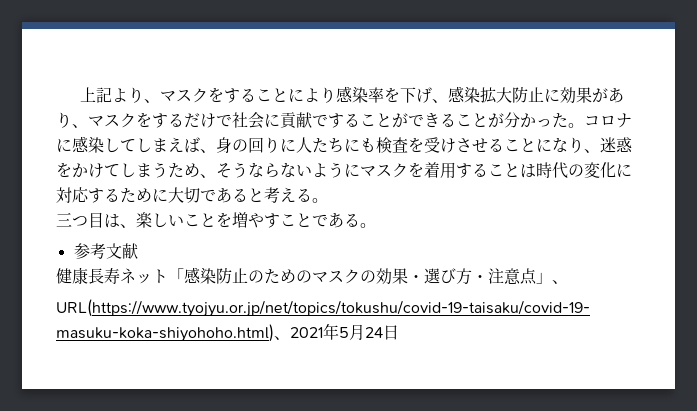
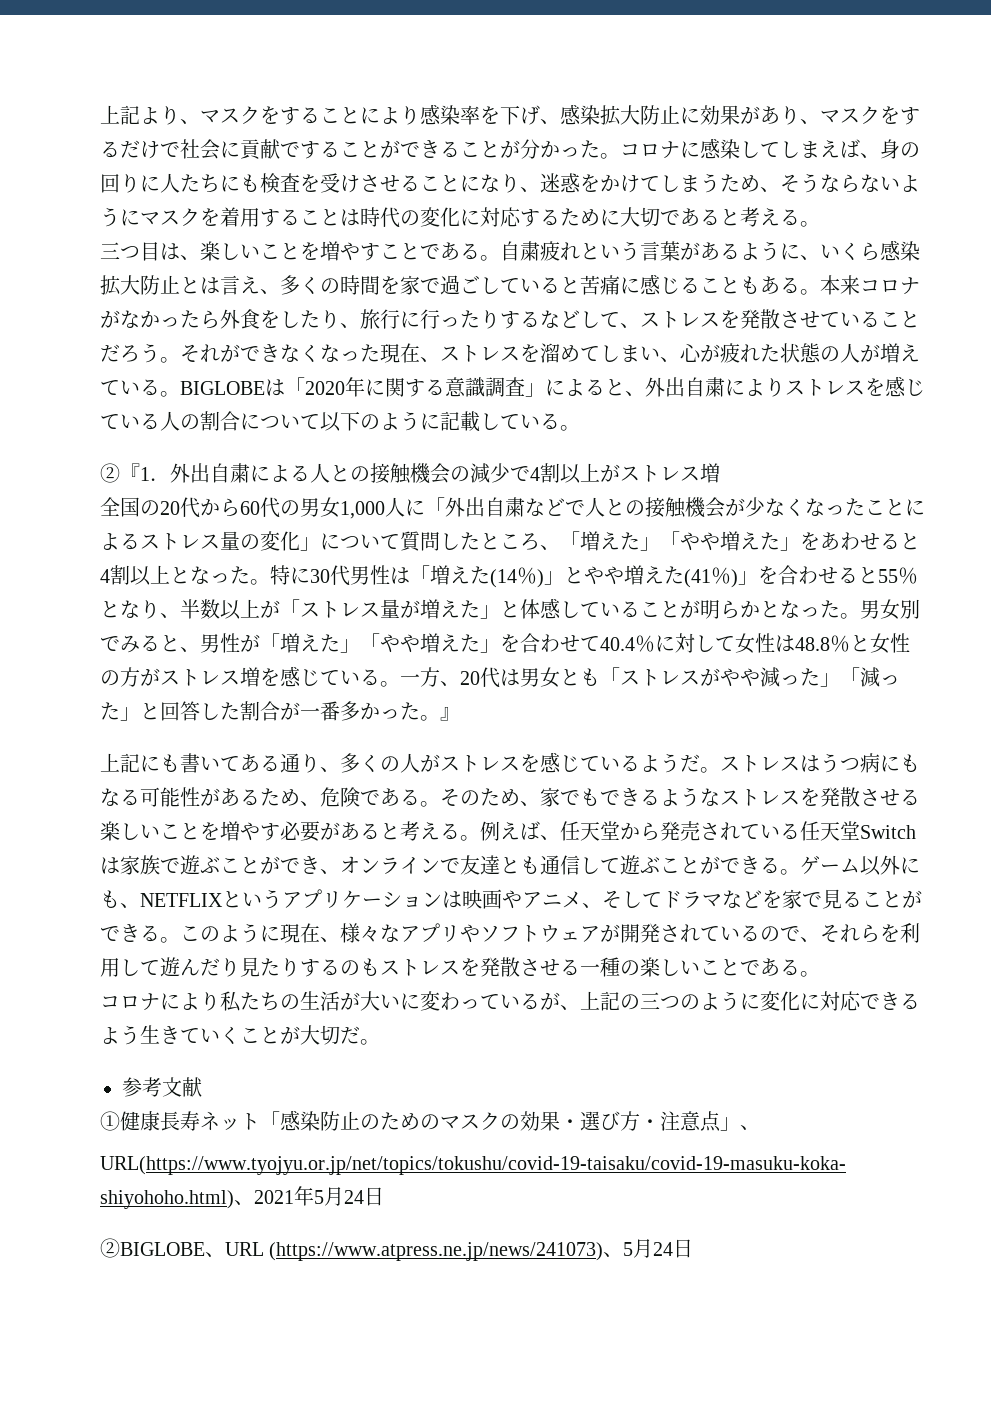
+ 自粛疲れという言葉があるように、いくら感染拡大防止とは言え、多くの時間を家で過ごしていると苦痛に感じることもある。本来コロナがなかったら外食をしたり、旅行に行ったりするなどして、ストレスを発散させていることだろう。それができなくなった現在、ストレスを溜めてしまい、心が疲れた状態の人が増えている。BIGLOBEは「2020年に関する意識調査」によると、外出自粛によりストレスを感じている人の割合について以下のように記載している。
+ ②『1．外出自粛による人との接触機会の減少で4割以上がストレス増
+ 全国の20代から60代の男女1,000人に「外出自粛などで人との接触機会が少なくなったことによるストレス量の変化」について質問したところ、「増えた」「やや増えた」をあわせると4割以上となった。特に30代男性は「増えた(14％)」とやや増えた(41％)」を合わせると55％となり、半数以上が「ストレス量が増えた」と体感していることが明らかとなった。男女別でみると、男性が「増えた」「やや増えた」を合わせて40.4％に対して女性は48.8％と女性の方がストレス増を感じている。一方、20代は男女とも「ストレスがやや減った」「減った」と回答した割合が一番多かった。』
+ 上記にも書いてある通り、多くの人がストレスを感じているようだ。ストレスはうつ病にもなる可能性があるため、危険である。そのため、家でもできるようなストレスを発散させる楽しいことを増やす必要があると考える。例えば、任天堂から発売されている任天堂Switchは家族で遊ぶことができ、オンラインで友達とも通信して遊ぶことができる。ゲーム以外にも、NETFLIXというアプリケーションは映画やアニメ、そしてドラマなどを家で見ることができる。このように現在、様々なアプリやソフトウェアが開発されているので、それらを利用して遊んだり見たりするのもストレスを発散させる一種の楽しいことである。
+ コロナにより私たちの生活が大いに変わっているが、上記の三つのように変化に対応できるよう生きていくことが大切だ。
- 健康長寿ネット「感染防止のためのマスクの効果・選び方・注意点」、
+ ①健康長寿ネット「感染防止のためのマスクの効果・選び方・注意点」、
+ ②BIGLOBE、URL (https://www.atpress.ne.jp/news/241073)、5月24日

